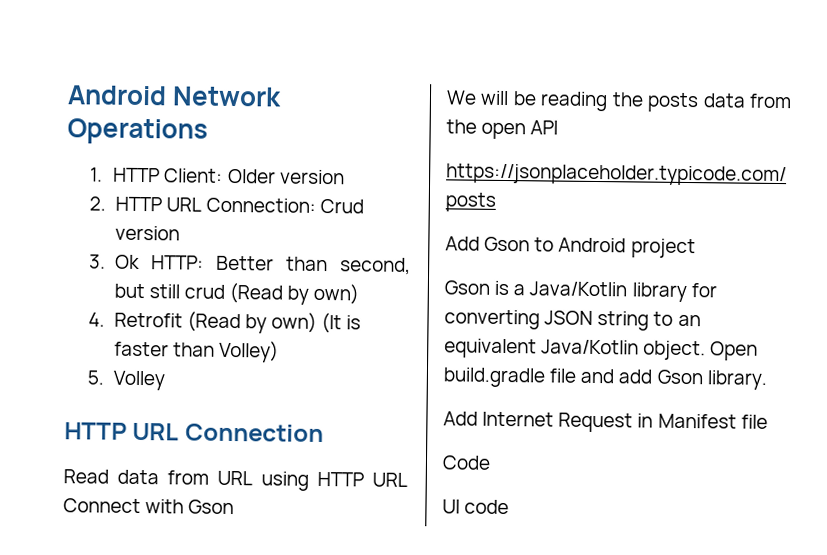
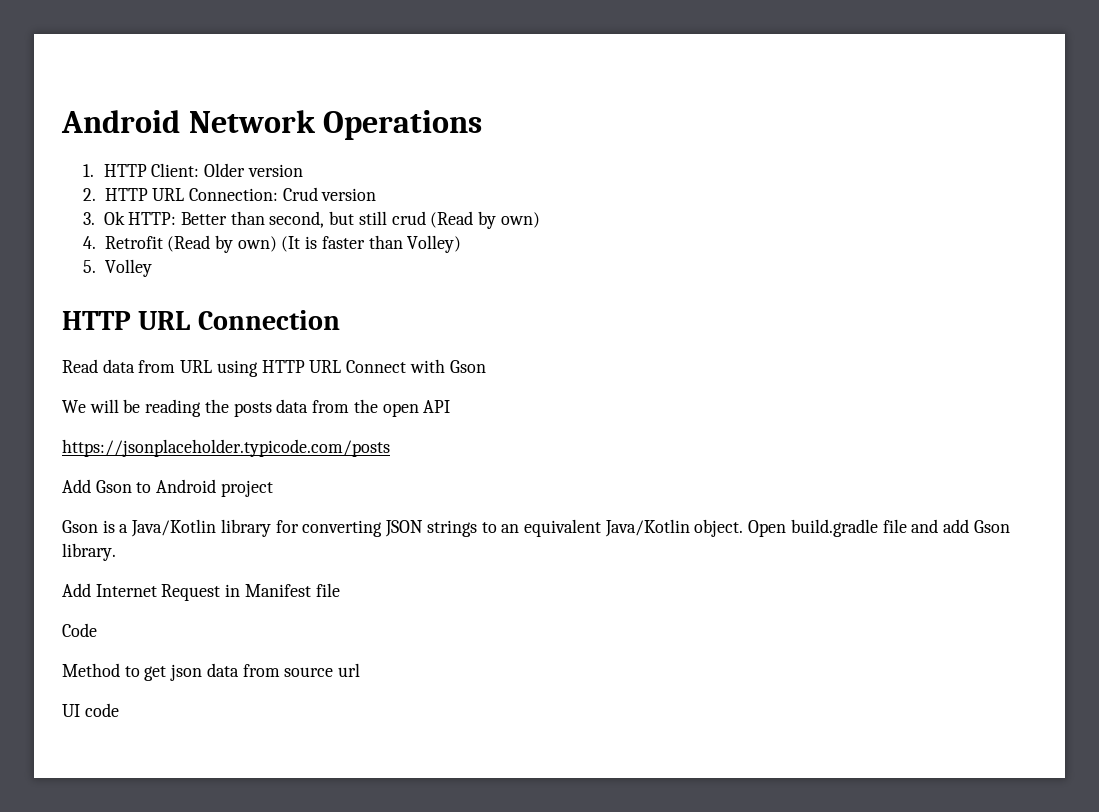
- Gson is a Java/Kotlin library for converting JSON string to an equivalent Java/Kotlin object.
+ Gson is a Java/Kotlin library for converting JSON strings to an equivalent Java/Kotlin object.
+ Method to get json data from source url

